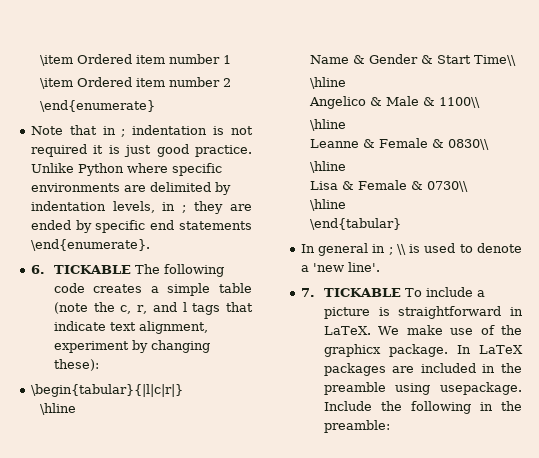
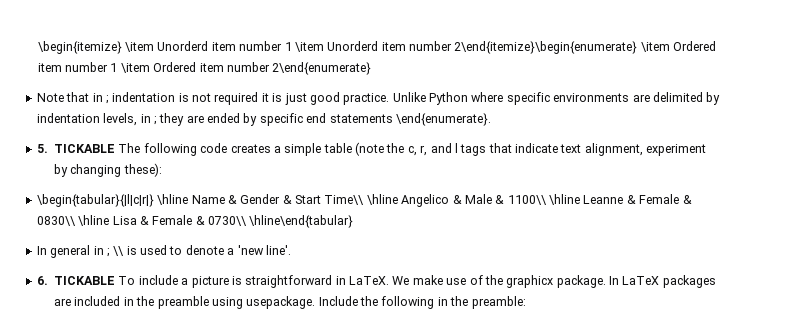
- \item Ordered item number 1
- \item Ordered item number 2
- \end{enumerate}
+ \begin{itemize} \item Unorderd item number 1 \item Unorderd item number 2\end{itemize}\begin{enumerate} \item Ordered item number 1 \item Ordered item number 2\end{enumerate}
- 6. TICKABLE The following code creates a simple table (note the c, r, and l tags that indicate text alignment, experiment by changing these):
+ 5. TICKABLE The following code creates a simple table (note the c, r, and l tags that indicate text alignment, experiment by changing these):
- \begin{tabular}{|l|c|r|}
- \hline
- Name & Gender & Start Time\\
- \hline
- Angelico & Male & 1100\\
- \hline
- Leanne & Female & 0830\\
- \hline
- Lisa & Female & 0730\\
- \hline
- \end{tabular}
+ \begin{tabular}{|l|c|r|} \hline Name & Gender & Start Time\\ \hline Angelico & Male & 1100\\ \hline Leanne & Female & 0830\\ \hline Lisa & Female & 0730\\ \hline\end{tabular}
- 7. TICKABLE To include a picture is straightforward in LaTeX.
+ 6. TICKABLE To include a picture is straightforward in LaTeX.

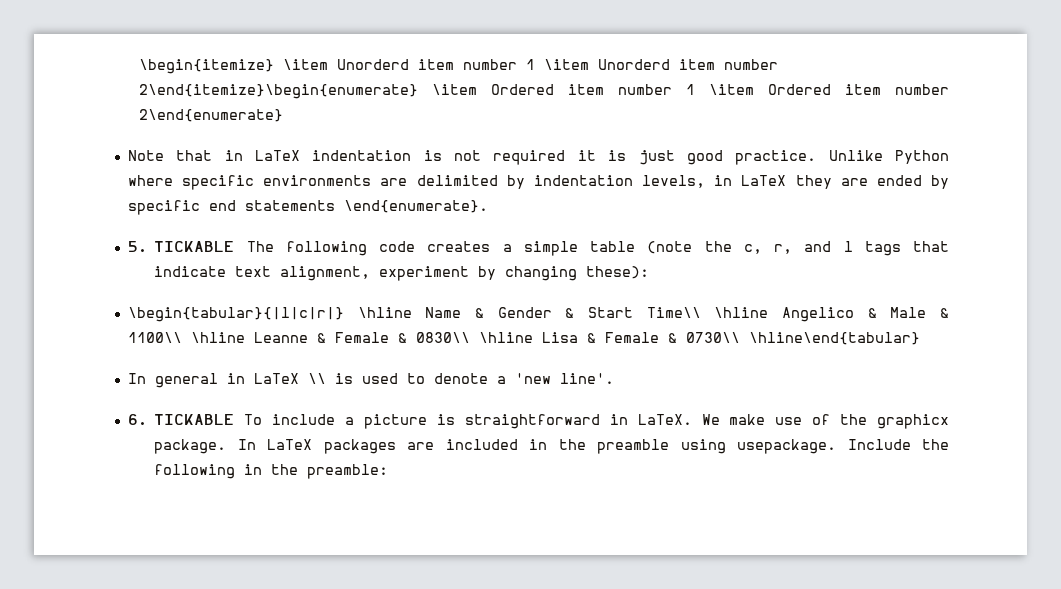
- Note that in ; indentation is not required it is just good practice.
+ Note that in LaTeX indentation is not required it is just good practice.
- Unlike Python where specific environments are delimited by indentation levels, in ; they are ended by specific end statements \end{enumerate}.
+ Unlike Python where specific environments are delimited by indentation levels, in LaTeX they are ended by specific end statements \end{enumerate}.
- In general in ; \\ is used to denote a 'new line'.
+ In general in LaTeX \\ is used to denote a 'new line'.

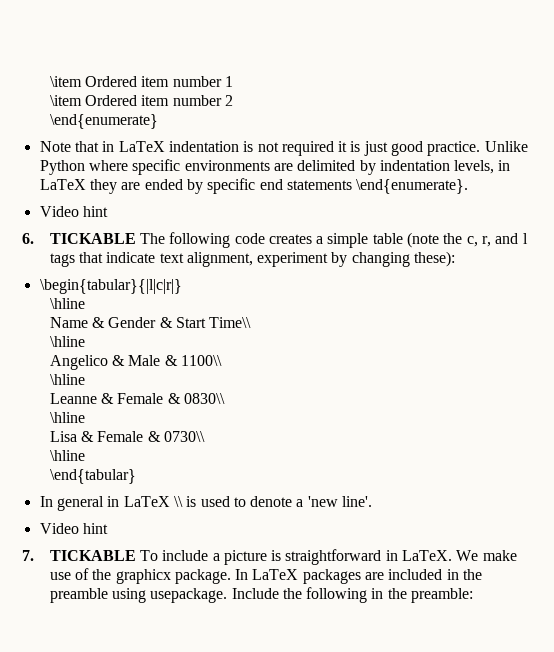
- \begin{itemize} \item Unorderd item number 1 \item Unorderd item number 2\end{itemize}\begin{enumerate} \item Ordered item number 1 \item Ordered item number 2\end{enumerate}
+ \item Ordered item number 1
+ \item Ordered item number 2
+ \end{enumerate}
  Unlike Python where specific environments are delimited by indentation levels, in LaTeX they are ended by specific end statements \end{enumerate}.
- 5. TICKABLE The following code creates a simple table (note the c, r, and l tags that indicate text alignment, experiment by changing these):
+ Video hint
+ 6. TICKABLE The following code creates a simple table (note the c, r, and l tags that indicate text alignment, experiment by changing these):
- \begin{tabular}{|l|c|r|} \hline Name & Gender & Start Time\\ \hline Angelico & Male & 1100\\ \hline Leanne & Female & 0830\\ \hline Lisa & Female & 0730\\ \hline\end{tabular}
+ \begin{tabular}{|l|c|r|}
+ \hline
+ Name & Gender & Start Time\\
+ \hline
+ Angelico & Male & 1100\\
+ \hline
+ Leanne & Female & 0830\\
+ \hline
+ Lisa & Female & 0730\\
+ \hline
+ \end{tabular}
  In general in LaTeX \\ is used to denote a 'new line'.
- 6. TICKABLE To include a picture is straightforward in LaTeX.
+ Video hint
+ 7. TICKABLE To include a picture is straightforward in LaTeX.

